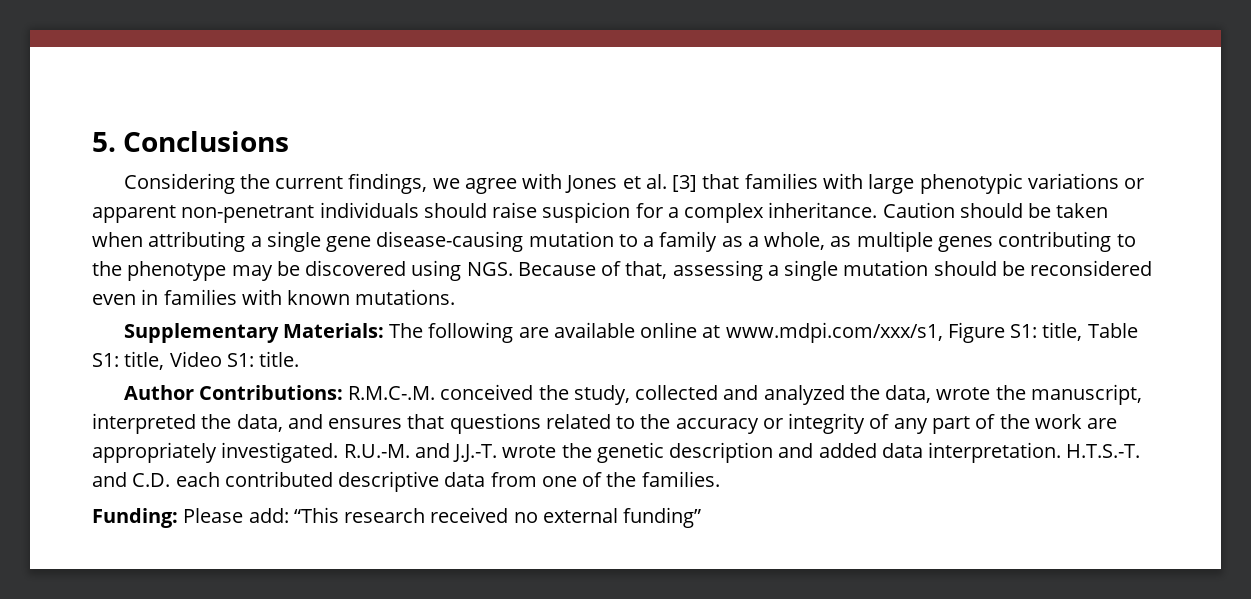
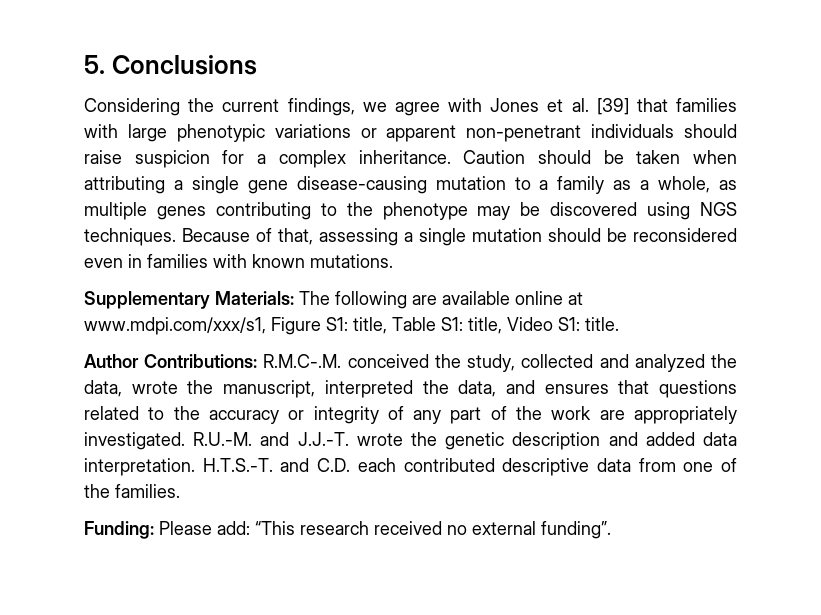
- Considering the current findings, we agree with Jones et al. [3] that families with large phenotypic variations or apparent non-penetrant individuals should raise suspicion for a complex inheritance.
+ Considering the current findings, we agree with Jones et al. [39] that families with large phenotypic variations or apparent non-penetrant individuals should raise suspicion for a complex inheritance.
- Caution should be taken when attributing a single gene disease-causing mutation to a family as a whole, as multiple genes contributing to the phenotype may be discovered using NGS. Because of that, assessing a single mutation should be reconsidered even in families with known mutations.
+ Caution should be taken when attributing a single gene disease-causing mutation to a family as a whole, as multiple genes contributing to the phenotype may be discovered using NGS techniques. Because of that, assessing a single mutation should be reconsidered even in families with known mutations.
- Funding: Please add: “This research received no external funding”
+ Funding: Please add: “This research received no external funding”.

